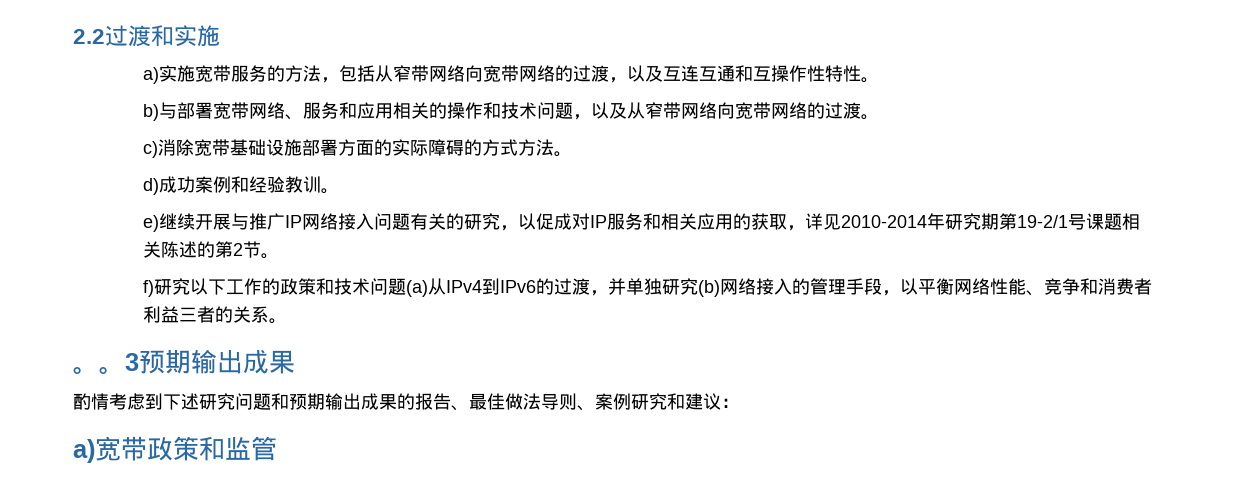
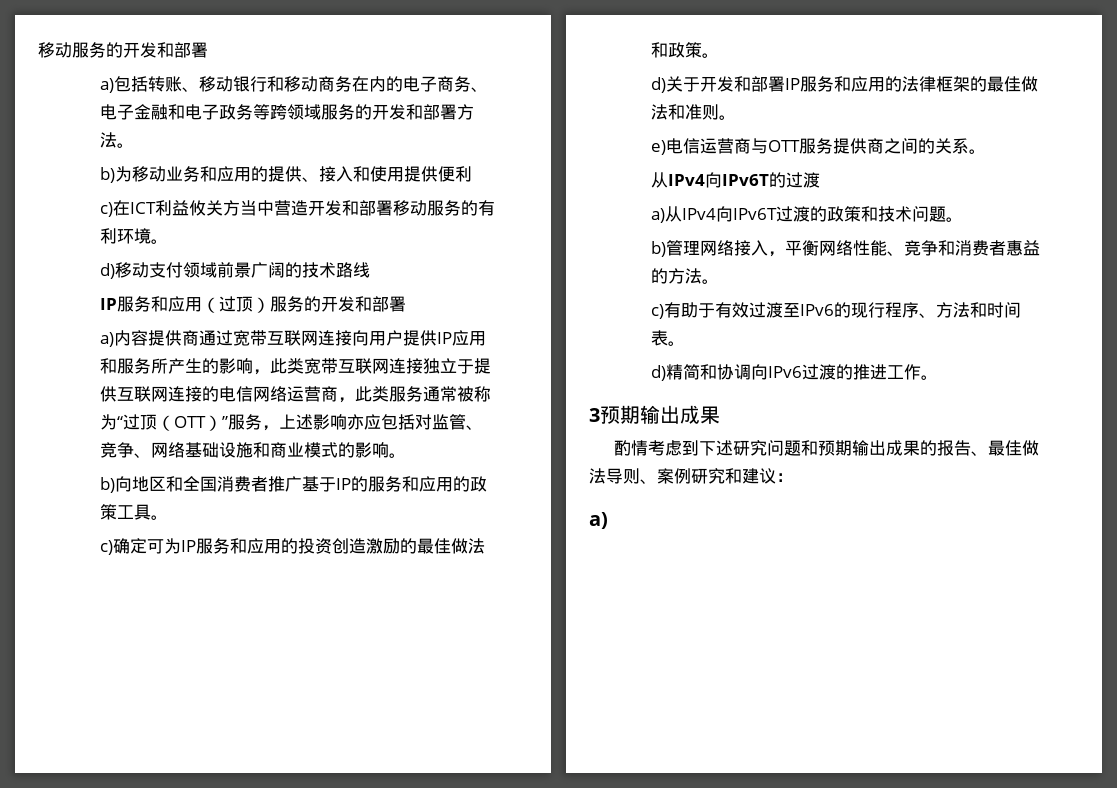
- 2.2过渡和实施
- a)实施宽带服务的方法，包括从窄带网络向宽带网络的过渡，以及互连互通和互操作性特性。
- b)与部署宽带网络、服务和应用相关的操作和技术问题，以及从窄带网络向宽带网络的过渡。
- c)消除宽带基础设施部署方面的实际障碍的方式方法。
- d)成功案例和经验教训。
- e)继续开展与推广IP网络接入问题有关的研究，以促成对IP服务和相关应用的获取，详见2010-2014年研究期第19-2/1号课题相关陈述的第2节。
- f)研究以下工作的政策和技术问题(a)从IPv4到IPv6的过渡，并单独研究(b)网络接入的管理手段，以平衡网络性能、竞争和消费者利益三者的关系。
- 。。3预期输出成果
+ 移动服务的开发和部署
+ a)包括转账、移动银行和移动商务在内的电子商务、电子金融和电子政务等跨领域服务的开发和部署方法。
+ b)为移动业务和应用的提供、接入和使用提供便利
+ c)在ICT利益攸关方当中营造开发和部署移动服务的有利环境。
+ d)移动支付领域前景广阔的技术路线
+ IP服务和应用（过顶）服务的开发和部署
+ a)内容提供商通过宽带互联网连接向用户提供IP应用和服务所产生的影响，此类宽带互联网连接独立于提供互联网连接的电信网络运营商，此类服务通常被称为“过顶（OTT）”服务，上述影响亦应包括对监管、竞争、网络基础设施和商业模式的影响。
+ b)向地区和全国消费者推广基于IP的服务和应用的政策工具。
+ c)确定可为IP服务和应用的投资创造激励的最佳做法和政策。
+ d)关于开发和部署IP服务和应用的法律框架的最佳做法和准则。
+ e)电信运营商与OTT服务提供商之间的关系。
+ 从IPv4向IPv6T的过渡
+ a)从IPv4向IPv6T过渡的政策和技术问题。
+ b)管理网络接入，平衡网络性能、竞争和消费者惠益的方法。
+ c)有助于有效过渡至IPv6的现行程序、方法和时间表。
+ d)精简和协调向IPv6过渡的推进工作。
+ 3预期输出成果
  酌情考虑到下述研究问题和预期输出成果的报告、最佳做法导则、案例研究和建议：
- a)宽带政策和监管
+ a)

